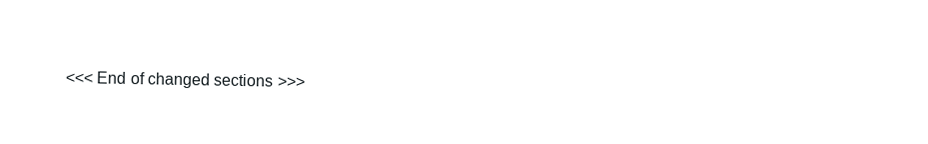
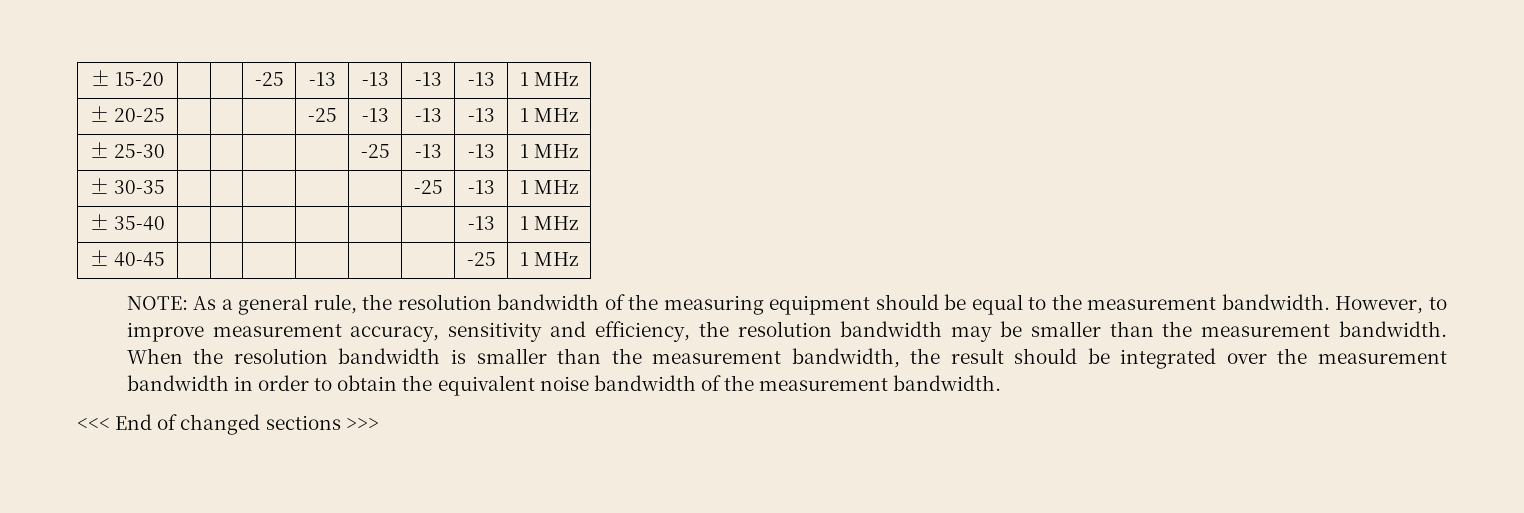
+ ± 15-20 | | | -25 | -13 | -13 | -13 | -13 | 1 MHz
+ ± 20-25 | | | | -25 | -13 | -13 | -13 | 1 MHz
+ ± 25-30 | | | | | -25 | -13 | -13 | 1 MHz
+ ± 30-35 | | | | | | -25 | -13 | 1 MHz
+ ± 35-40 | | | | | | | -13 | 1 MHz
+ ± 40-45 | | | | | | | -25 | 1 MHz
+ NOTE: As a general rule, the resolution bandwidth of the measuring equipment should be equal to the measurement bandwidth. However, to improve measurement accuracy, sensitivity and efficiency, the resolution bandwidth may be smaller than the measurement bandwidth. When the resolution bandwidth is smaller than the measurement bandwidth, the result should be integrated over the measurement bandwidth in order to obtain the equivalent noise bandwidth of the measurement bandwidth.

